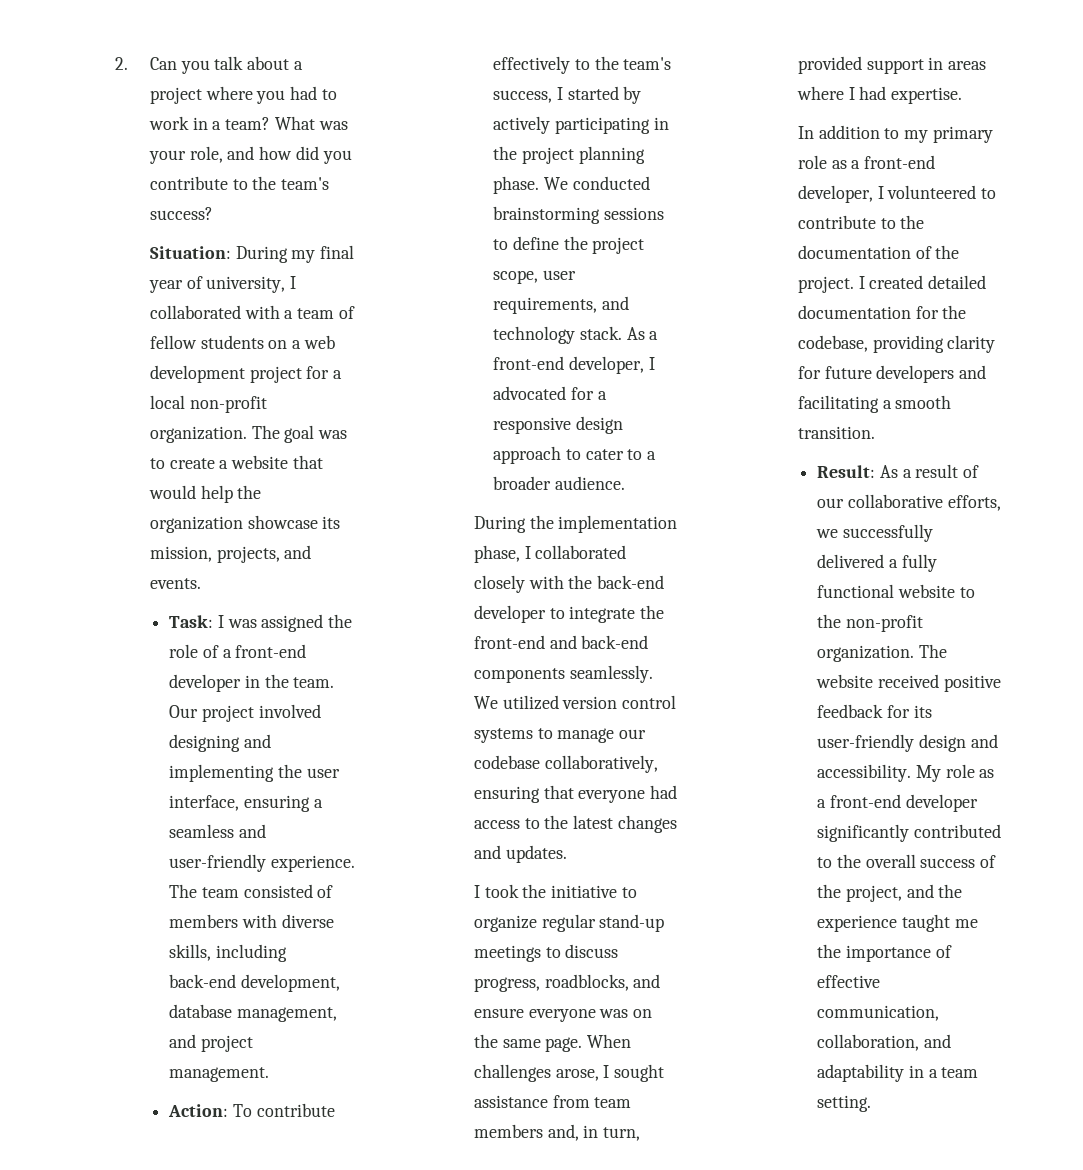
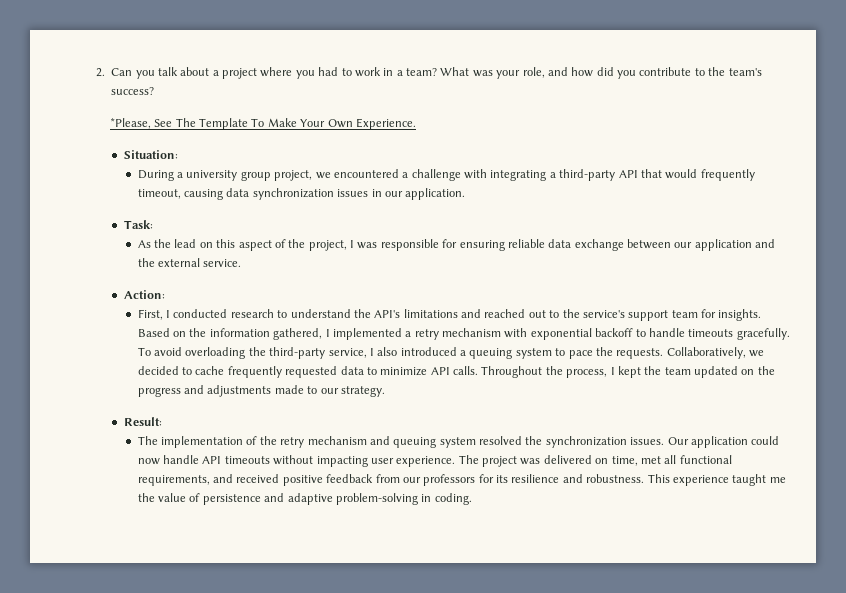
- Situation: During my final year of university, I collaborated with a team of fellow students on a web development project for a local non-profit organization. The goal was to create a website that would help the organization showcase its mission, projects, and events.
- Task: I was assigned the role of a front-end developer in the team. Our project involved designing and implementing the user interface, ensuring a seamless and user-friendly experience. The team consisted of members with diverse skills, including back-end development, database management, and project management.
- Action: To contribute effectively to the team's success, I started by actively participating in the project planning phase. We conducted brainstorming sessions to define the project scope, user requirements, and technology stack. As a front-end developer, I advocated for a responsive design approach to cater to a broader audience.
- During the implementation phase, I collaborated closely with the back-end developer to integrate the front-end and back-end components seamlessly. We utilized version control systems to manage our codebase collaboratively, ensuring that everyone had access to the latest changes and updates.
- I took the initiative to organize regular stand-up meetings to discuss progress, roadblocks, and ensure everyone was on the same page. When challenges arose, I sought assistance from team members and, in turn, provided support in areas where I had expertise.
- In addition to my primary role as a front-end developer, I volunteered to contribute to the documentation of the project. I created detailed documentation for the codebase, providing clarity for future developers and facilitating a smooth transition.
- Result: As a result of our collaborative efforts, we successfully delivered a fully functional website to the non-profit organization. The website received positive feedback for its user-friendly design and accessibility. My role as a front-end developer significantly contributed to the overall success of the project, and the experience taught me the importance of effective communication, collaboration, and adaptability in a team setting.
+ *Please, See The Template To Make Your Own Experience.
+ Situation:
+ During a university group project, we encountered a challenge with integrating a third-party API that would frequently timeout, causing data synchronization issues in our application.
+ Task:
+ As the lead on this aspect of the project, I was responsible for ensuring reliable data exchange between our application and the external service.
+ Action:
+ First, I conducted research to understand the API's limitations and reached out to the service's support team for insights. Based on the information gathered, I implemented a retry mechanism with exponential backoff to handle timeouts gracefully. To avoid overloading the third-party service, I also introduced a queuing system to pace the requests. Collaboratively, we decided to cache frequently requested data to minimize API calls. Throughout the process, I kept the team updated on the progress and adjustments made to our strategy.
+ Result:
+ The implementation of the retry mechanism and queuing system resolved the synchronization issues. Our application could now handle API timeouts without impacting user experience. The project was delivered on time, met all functional requirements, and received positive feedback from our professors for its resilience and robustness. This experience taught me the value of persistence and adaptive problem-solving in coding.

